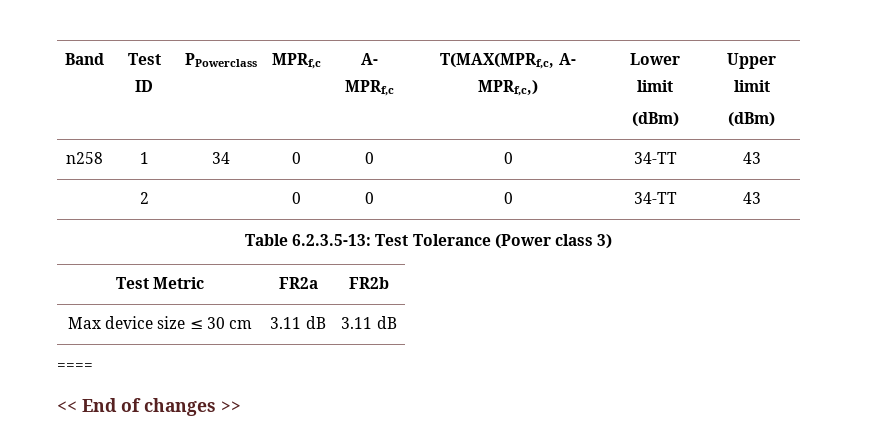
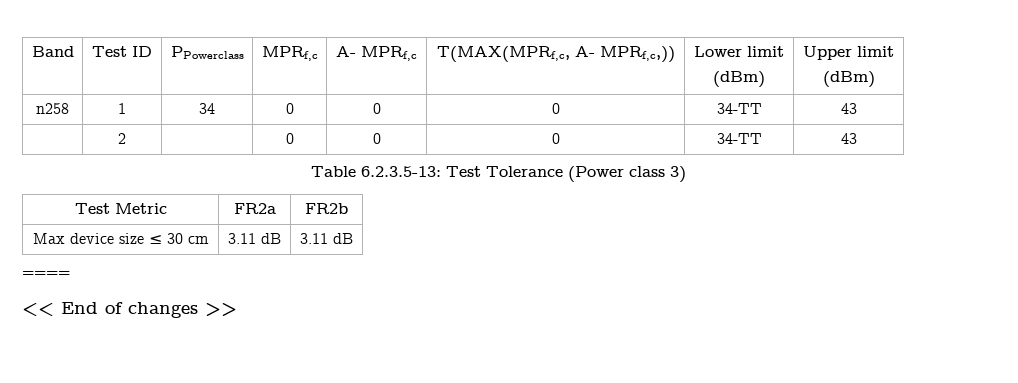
- Band | Test ID | PPowerclass | MPRf,c | A- MPRf,c | T(MAX(MPRf,c, A- MPRf,c,) | Lower limit
+ Band | Test ID | PPowerclass | MPRf,c | A- MPRf,c | T(MAX(MPRf,c, A- MPRf,c,)) | Lower limit

